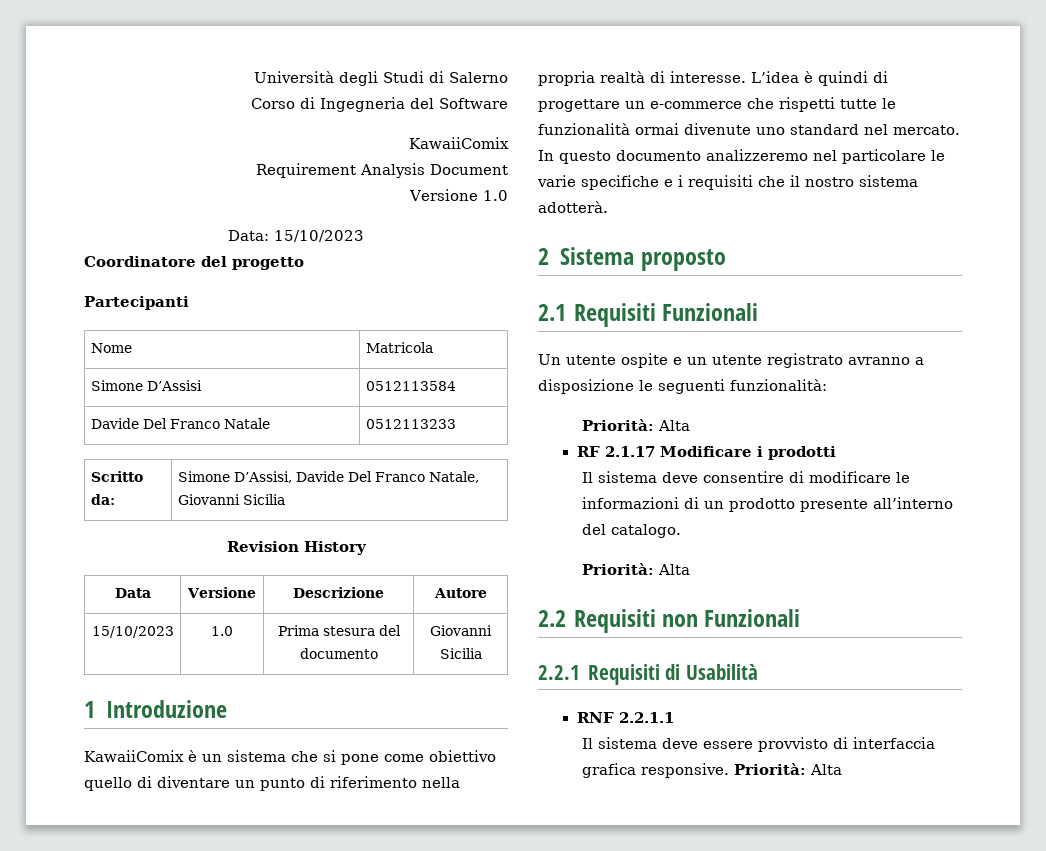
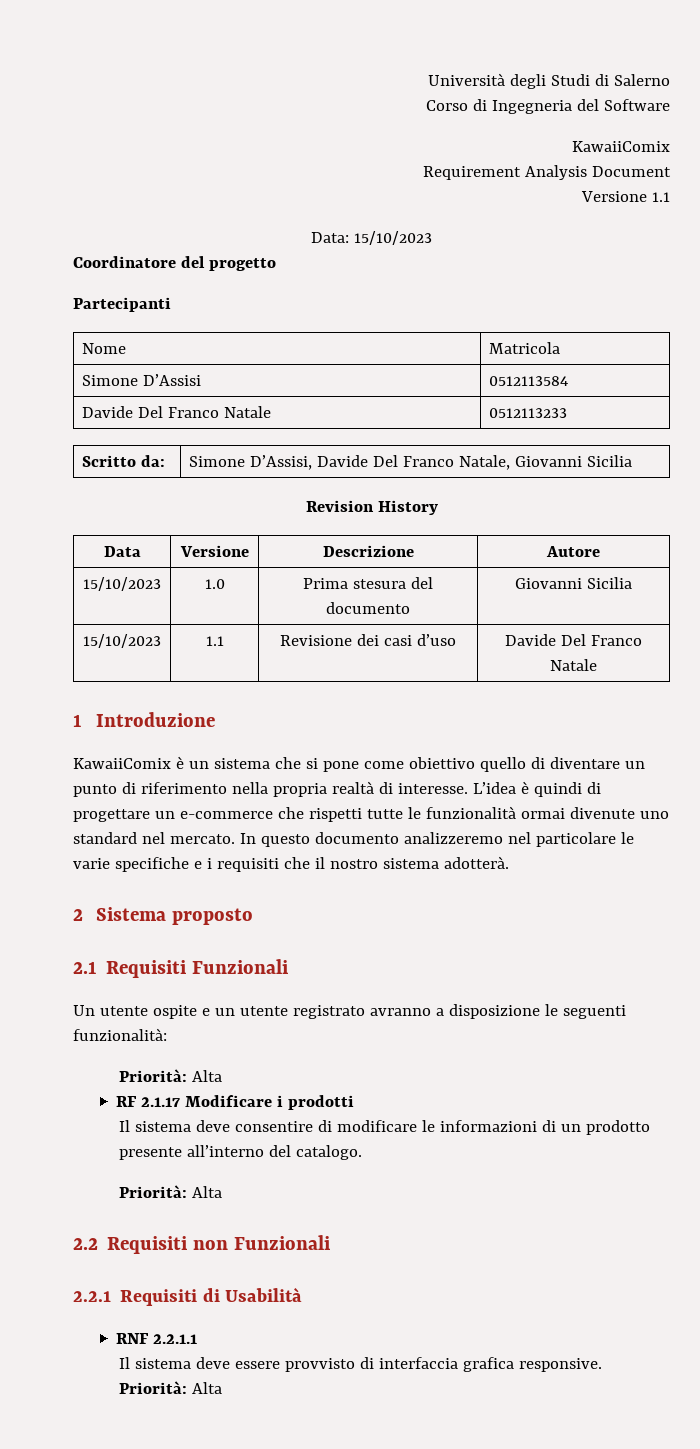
- Versione 1.0
+ Versione 1.1
+ 15/10/2023 | 1.1 | Revisione dei casi d’uso | Davide Del Franco Natale

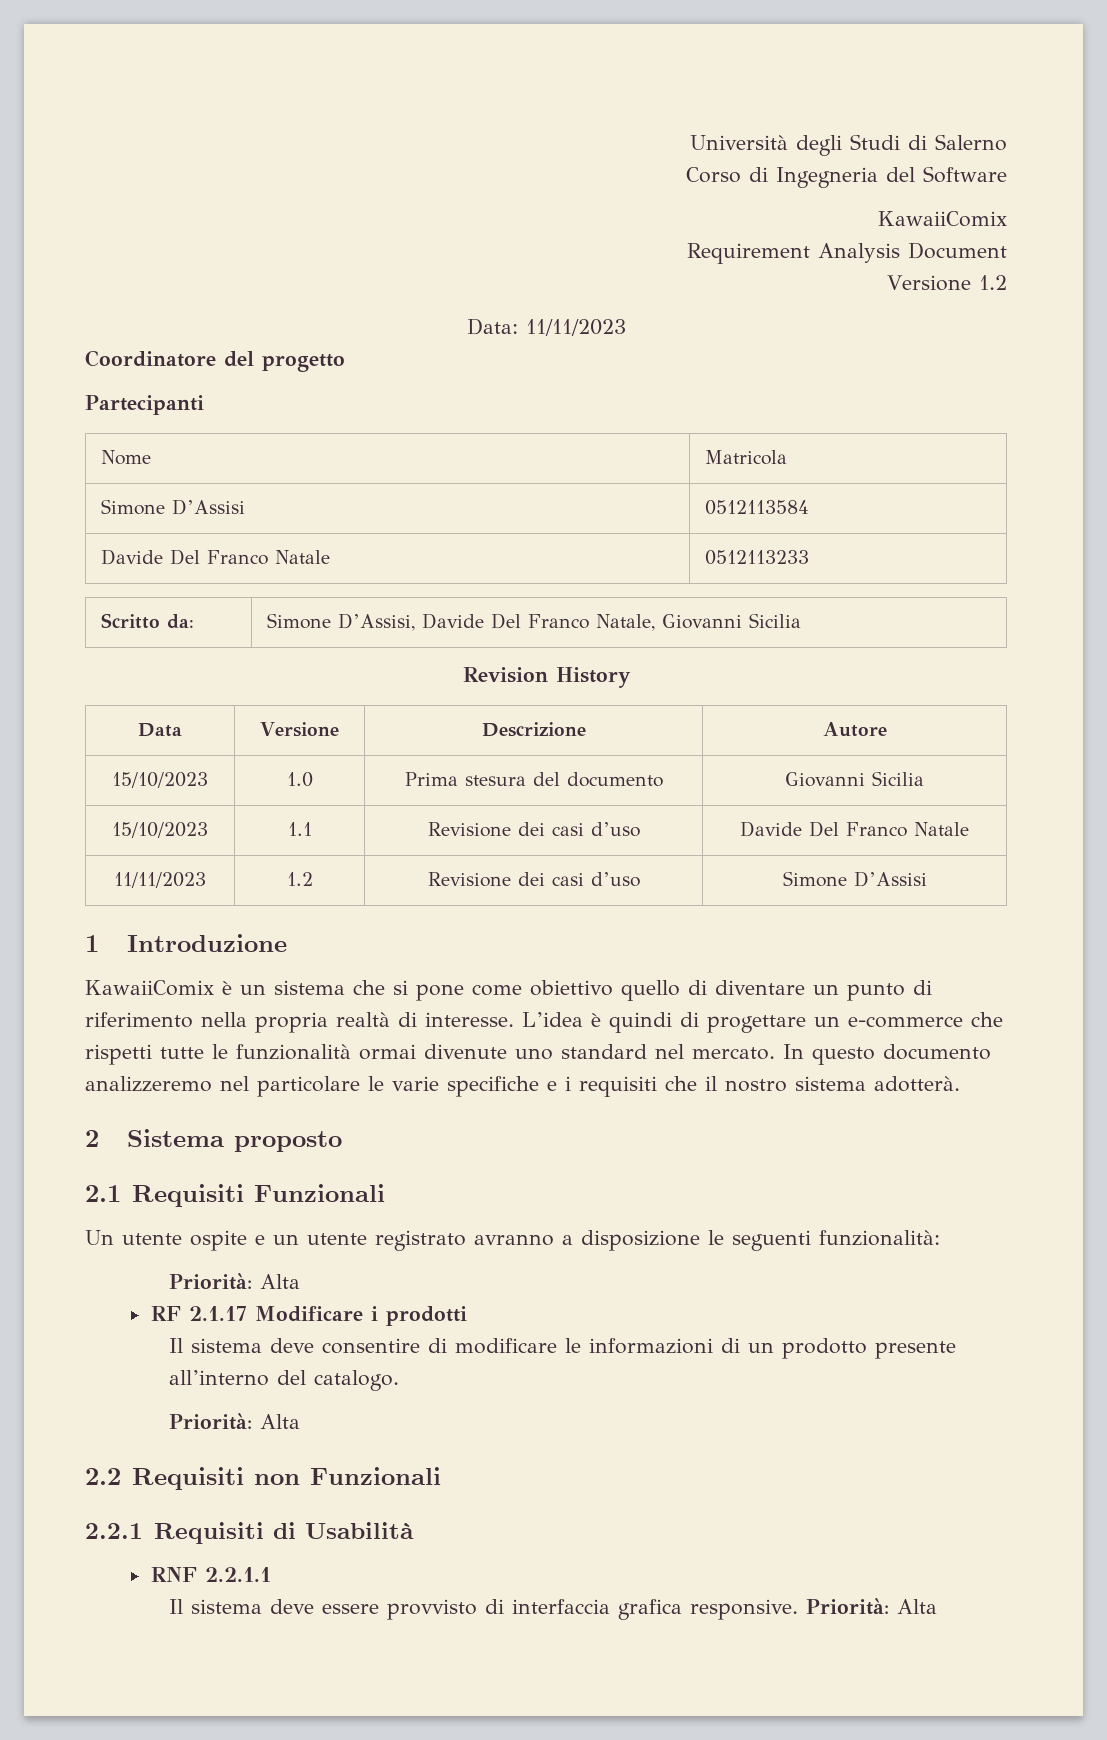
- Versione 1.1
+ Versione 1.2
- Data: 15/10/2023
+ Data: 11/11/2023
+ 11/11/2023 | 1.2 | Revisione dei casi d’uso | Simone D’Assisi

